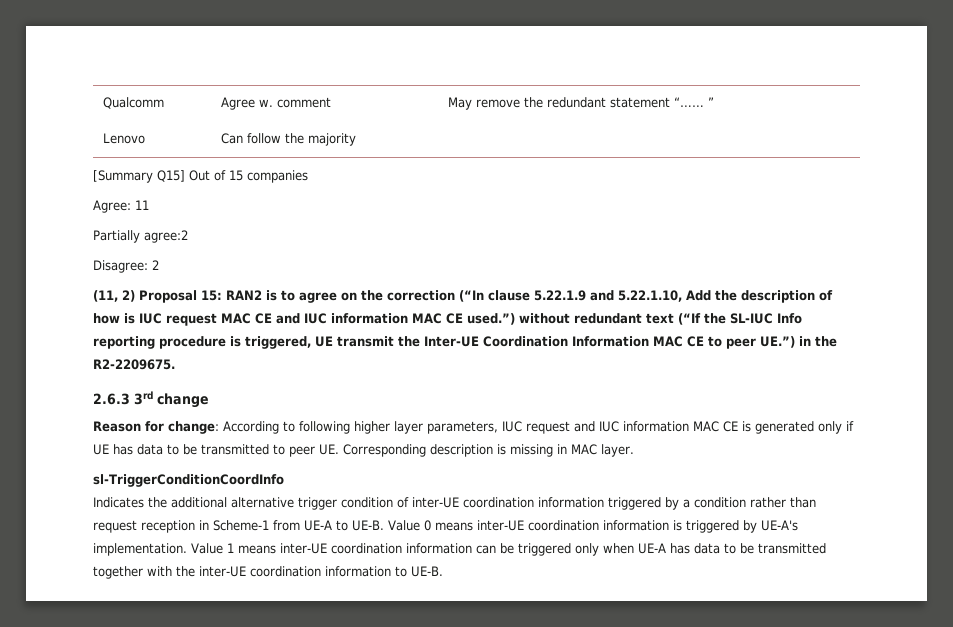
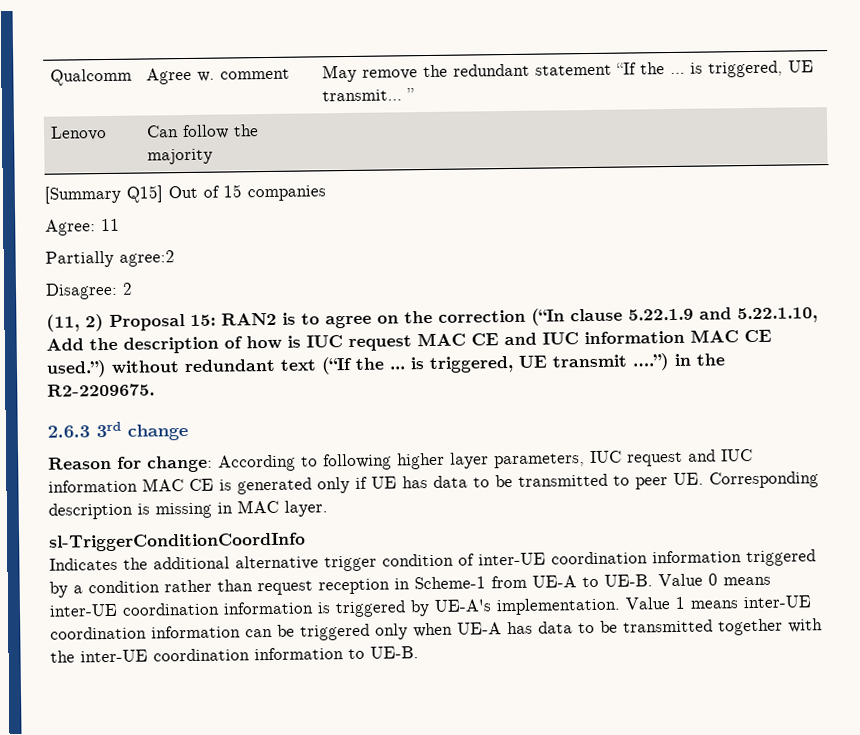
- Qualcomm | Agree w. comment | May remove the redundant statement “…… ”
+ Qualcomm | Agree w. comment | May remove the redundant statement “If the … is triggered, UE transmit… ”
- (11, 2) Proposal 15: RAN2 is to agree on the correction (“In clause 5.22.1.9 and 5.22.1.10, Add the description of how is IUC request MAC CE and IUC information MAC CE used.”) without redundant text (“If the SL-IUC Info reporting procedure is triggered, UE transmit the Inter-UE Coordination Information MAC CE to peer UE.”) in the R2-2209675.
+ (11, 2) Proposal 15: RAN2 is to agree on the correction (“In clause 5.22.1.9 and 5.22.1.10, Add the description of how is IUC request MAC CE and IUC information MAC CE used.”) without redundant text (“If the ... is triggered, UE transmit ….”) in the R2-2209675.

